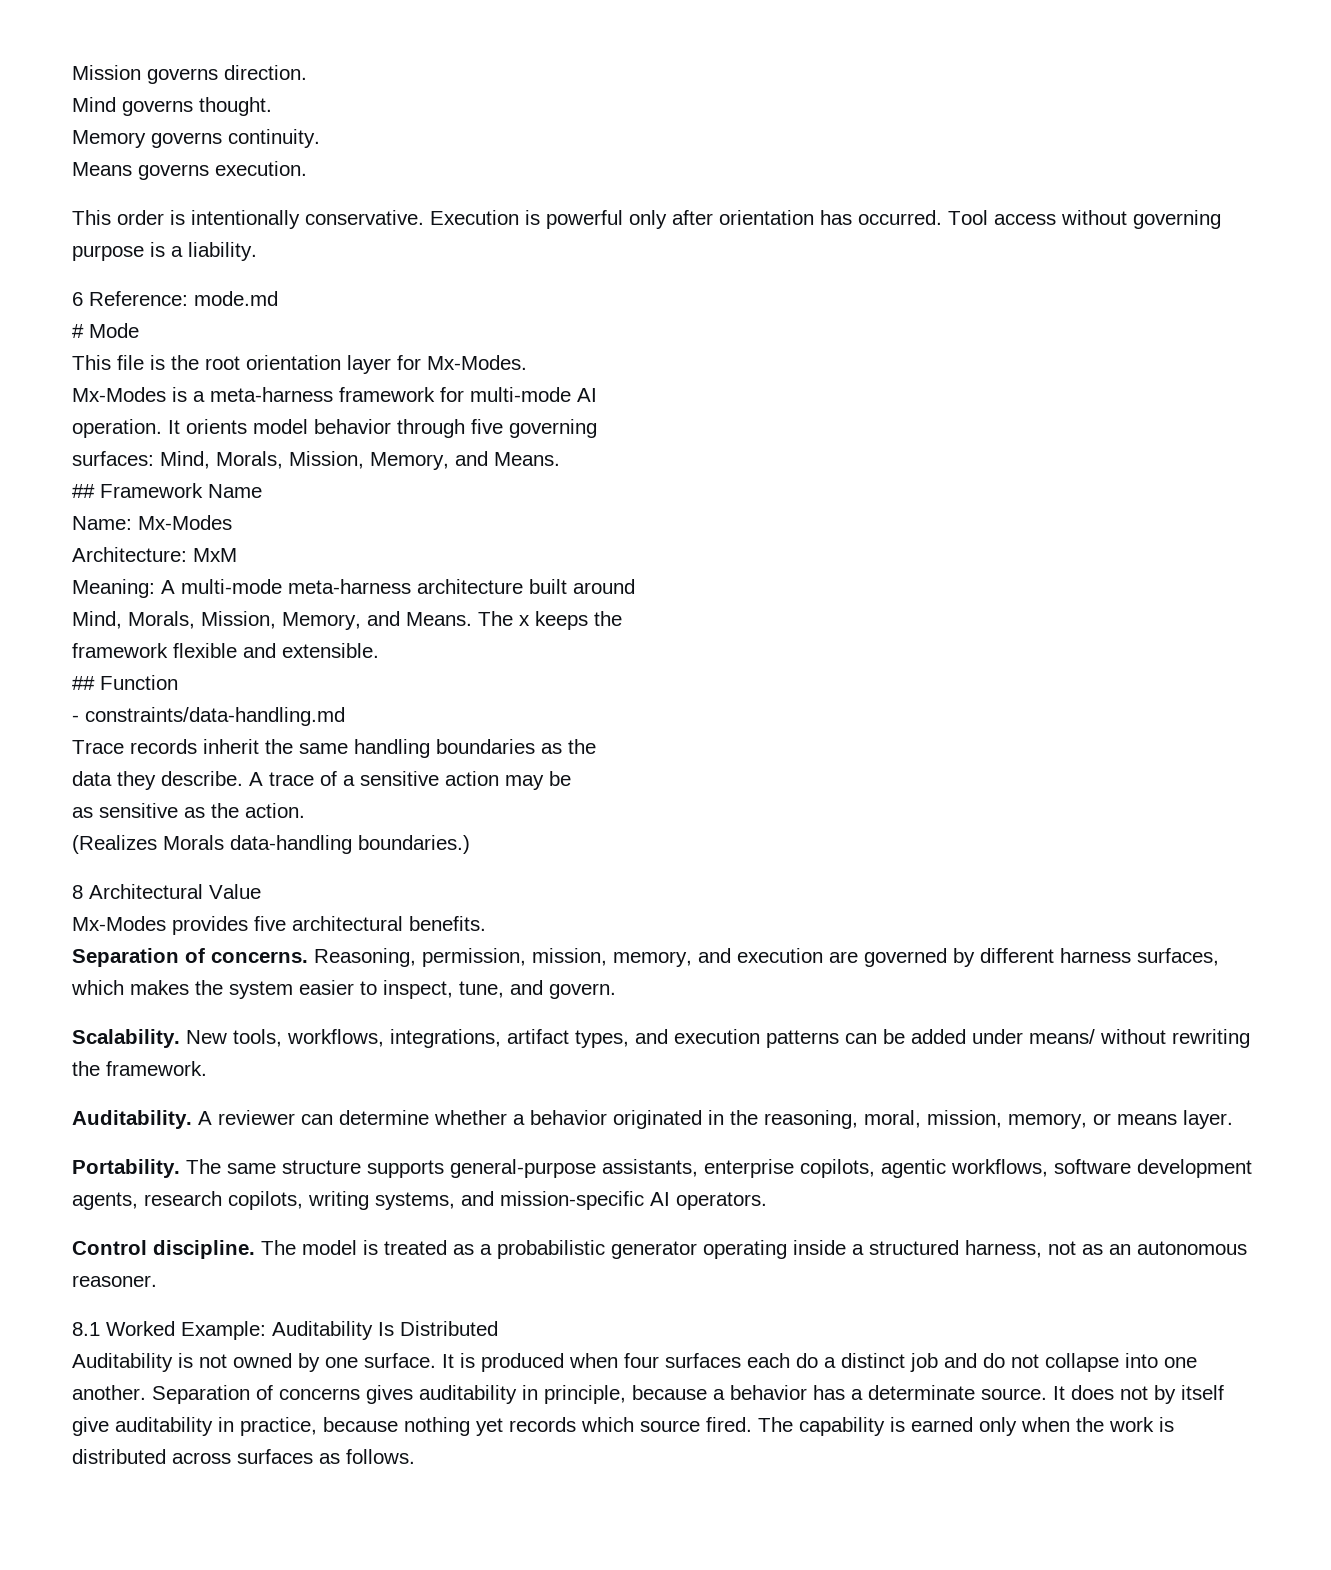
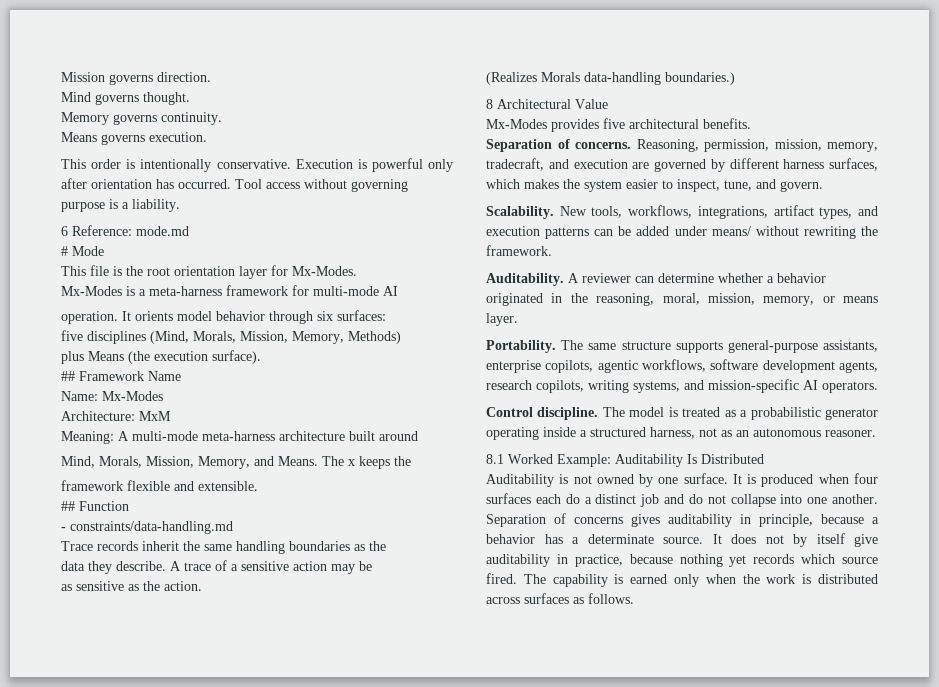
- It orients model behavior through five governing
- surfaces: Mind, Morals, Mission, Memory, and Means.
+ It orients model behavior through six surfaces:
+ five disciplines (Mind, Morals, Mission, Memory, Methods)
+ plus Means (the execution surface).
- Reasoning, permission, mission, memory, and execution are governed by different harness surfaces, which makes the system easier to inspect, tune, and govern.
+ Reasoning, permission, mission, memory, tradecraft, and execution are governed by different harness surfaces, which makes the system easier to inspect, tune, and govern.

